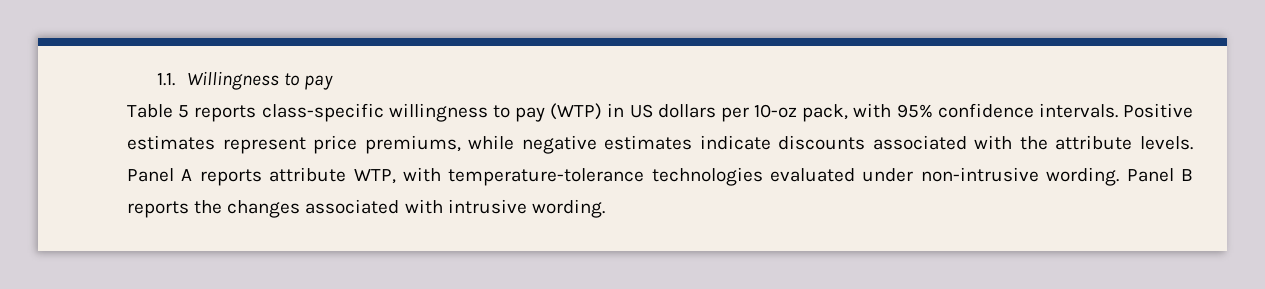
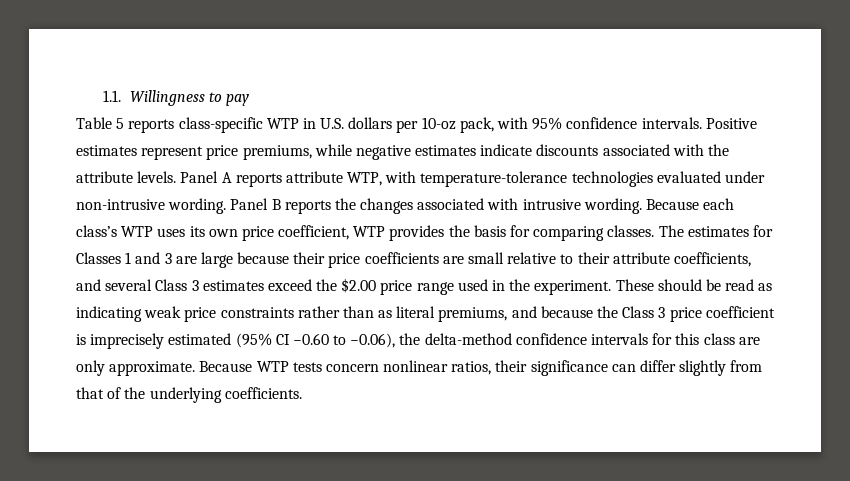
- Table 5 reports class-specific willingness to pay (WTP) in US dollars per 10-oz pack, with 95% confidence intervals.
+ Table 5 reports class-specific WTP in U.S. dollars per 10-oz pack, with 95% confidence intervals.
+ Because each class’s WTP uses its own price coefficient, WTP provides the basis for comparing classes. The estimates for Classes 1 and 3 are large because their price coefficients are small relative to their attribute coefficients, and several Class 3 estimates exceed the $2.00 price range used in the experiment. These should be read as indicating weak price constraints rather than as literal premiums, and because the Class 3 price coefficient is imprecisely estimated (95% CI −0.60 to −0.06), the delta-method confidence intervals for this class are only approximate. Because WTP tests concern nonlinear ratios, their significance can differ slightly from that of the underlying coefficients.

